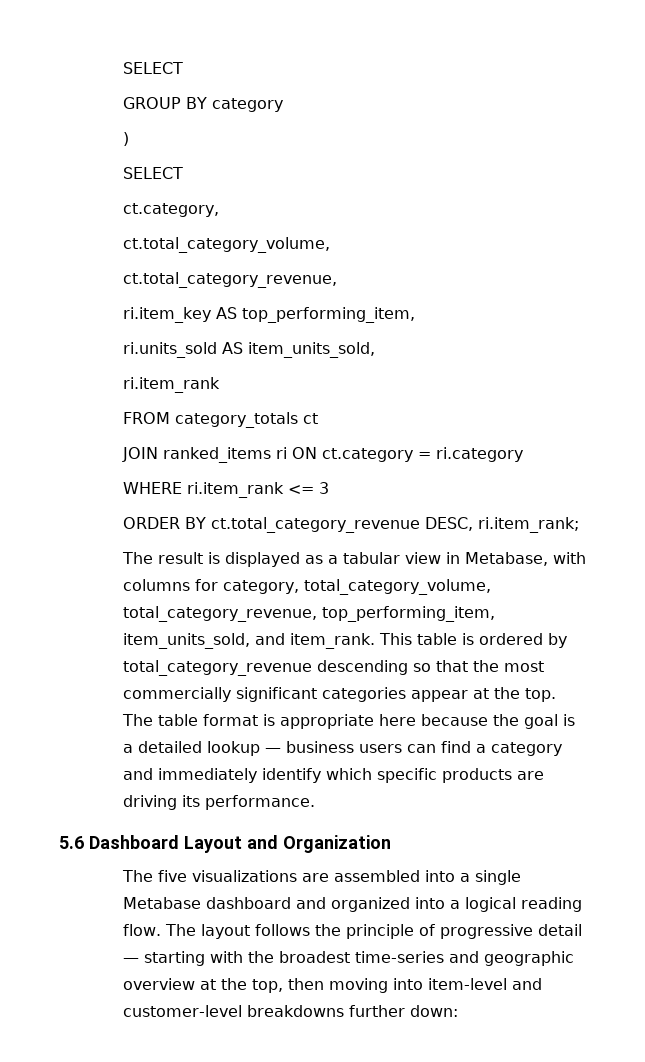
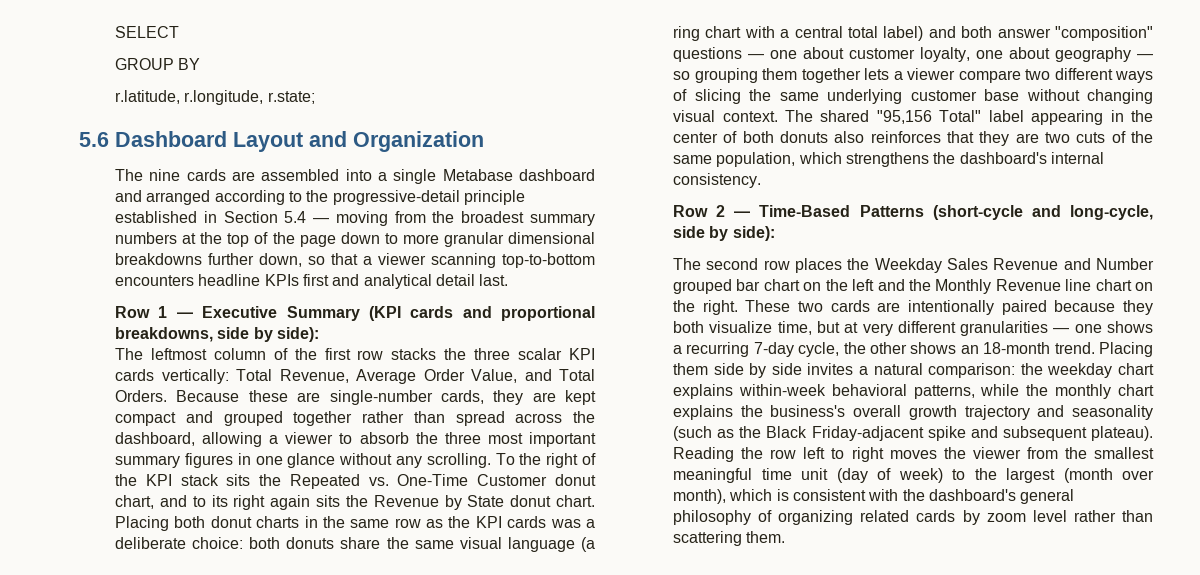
- GROUP BY category
- )
- SELECT
- ct.category,
- ct.total_category_volume,
- ct.total_category_revenue,
- ri.item_key AS top_performing_item,
- ri.units_sold AS item_units_sold,
- ri.item_rank
- FROM category_totals ct
- JOIN ranked_items ri ON ct.category = ri.category
- WHERE ri.item_rank <= 3
- ORDER BY ct.total_category_revenue DESC, ri.item_rank;
- The result is displayed as a tabular view in Metabase, with columns for category, total_category_volume, total_category_revenue, top_performing_item, item_units_sold, and item_rank. This table is ordered by total_category_revenue descending so that the most commercially significant categories appear at the top. The table format is appropriate here because the goal is a detailed lookup — business users can find a category and immediately identify which specific products are driving its performance.
+ GROUP BY
+ r.latitude, r.longitude, r.state;
- The five visualizations are assembled into a single Metabase dashboard and organized into a logical reading flow. The layout follows the principle of progressive detail — starting with the broadest time-series and geographic overview at the top, then moving into item-level and customer-level breakdowns further down:
+ The nine cards are assembled into a single Metabase dashboard and arranged according to the progressive-detail principle established in Section 5.4 — moving from the broadest summary numbers at the top of the page down to more granular dimensional breakdowns further down, so that a viewer scanning top-to-bottom encounters headline KPIs first and analytical detail last.
+ Row 1 — Executive Summary (KPI cards and proportional breakdowns, side by side):
+ The leftmost column of the first row stacks the three scalar KPI cards vertically: Total Revenue, Average Order Value, and Total Orders. Because these are single-number cards, they are kept compact and grouped together rather than spread across the dashboard, allowing a viewer to absorb the three most important summary figures in one glance without any scrolling. To the right of the KPI stack sits the Repeated vs. One-Time Customer donut chart, and to its right again sits the Revenue by State donut chart. Placing both donut charts in the same row as the KPI cards was a deliberate choice: both donuts share the same visual language (a ring chart with a central total label) and both answer "composition" questions — one about customer loyalty, one about geography — so grouping them together lets a viewer compare two different ways of slicing the same underlying customer base without changing visual context. The shared "95,156 Total" label appearing in the center of both donuts also reinforces that they are two cuts of the same population, which strengthens the dashboard's internal consistency.
+ Row 2 — Time-Based Patterns (short-cycle and long-cycle, side by side):
+ The second row places the Weekday Sales Revenue and Number grouped bar chart on the left and the Monthly Revenue line chart on the right. These two cards are intentionally paired because they both visualize time, but at very different granularities — one shows a recurring 7-day cycle, the other shows an 18-month trend. Placing them side by side invites a natural comparison: the weekday chart explains within-week behavioral patterns, while the monthly chart explains the business's overall growth trajectory and seasonality (such as the Black Friday-adjacent spike and subsequent plateau). Reading the row left to right moves the viewer from the smallest meaningful time unit (day of week) to the largest (month over month), which is consistent with the dashboard's general philosophy of organizing related cards by zoom level rather than scattering them.

